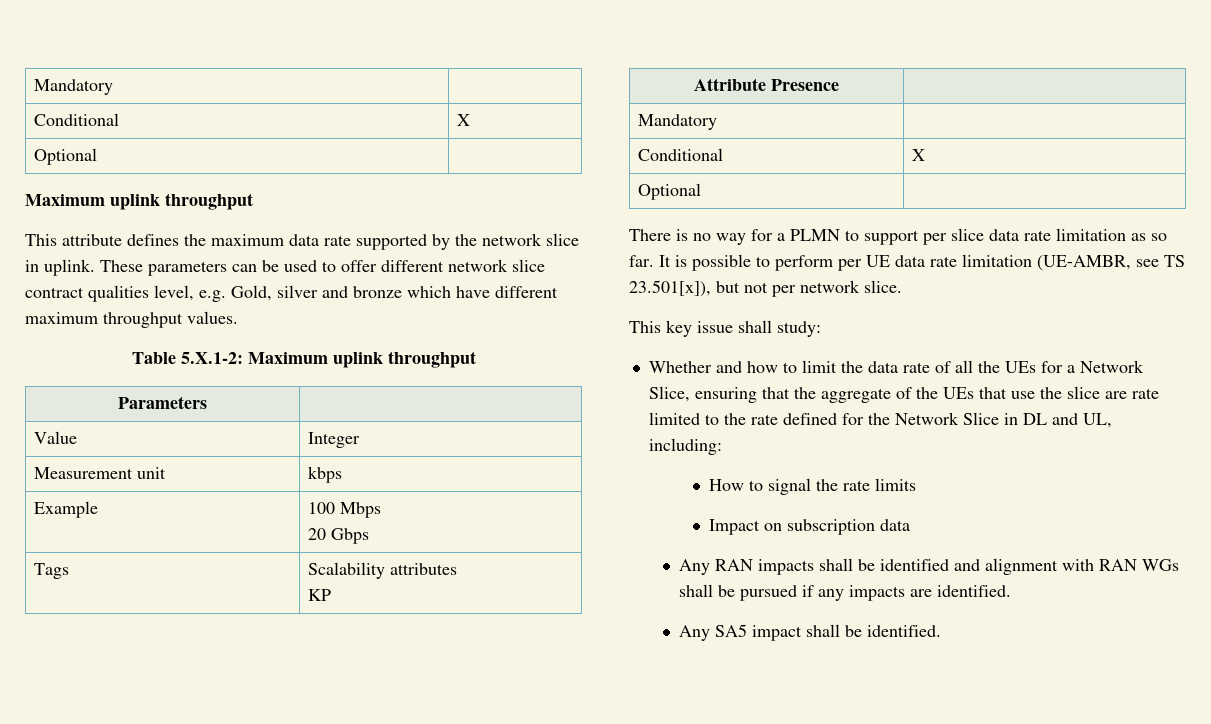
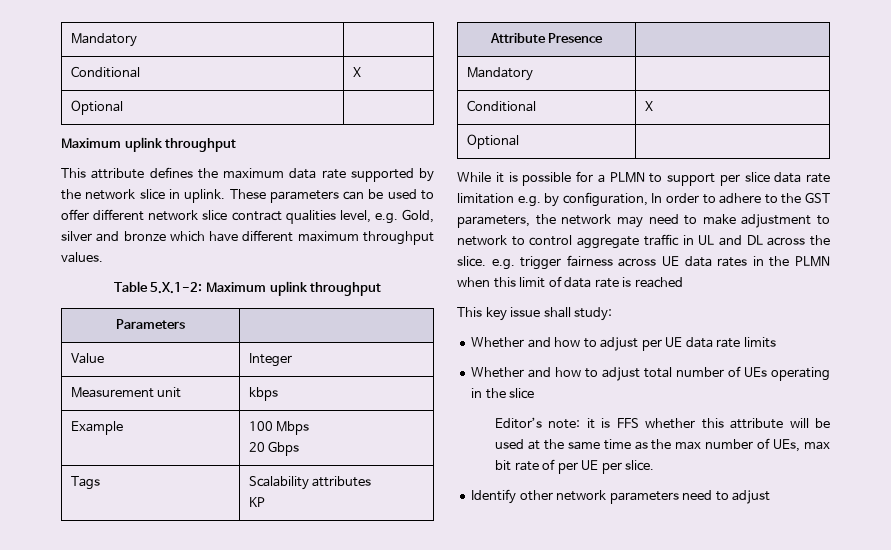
- There is no way for a PLMN to support per slice data rate limitation as so far. It is possible to perform per UE data rate limitation (UE-AMBR, see TS 23.501[x]), but not per network slice.
+ While it is possible for a PLMN to support per slice data rate limitation e.g. by configuration, In order to adhere to the GST parameters, the network may need to make adjustment to network to control aggregate traffic in UL and DL across the slice. e.g. trigger fairness across UE data rates in the PLMN when this limit of data rate is reached
- Whether and how to limit the data rate of all the UEs for a Network Slice, ensuring that the aggregate of the UEs that use the slice are rate limited to the rate defined for the Network Slice in DL and UL, including:
- How to signal the rate limits
- Impact on subscription data
- Any RAN impacts shall be identified and alignment with RAN WGs shall be pursued if any impacts are identified.
- Any SA5 impact shall be identified.
+ Whether and how to adjust per UE data rate limits
+ Whether and how to adjust total number of UEs operating in the slice
+ Editor’s note: it is FFS whether this attribute will be used at the same time as the max number of UEs, max bit rate of per UE per slice.
+ Identify other network parameters need to adjust

